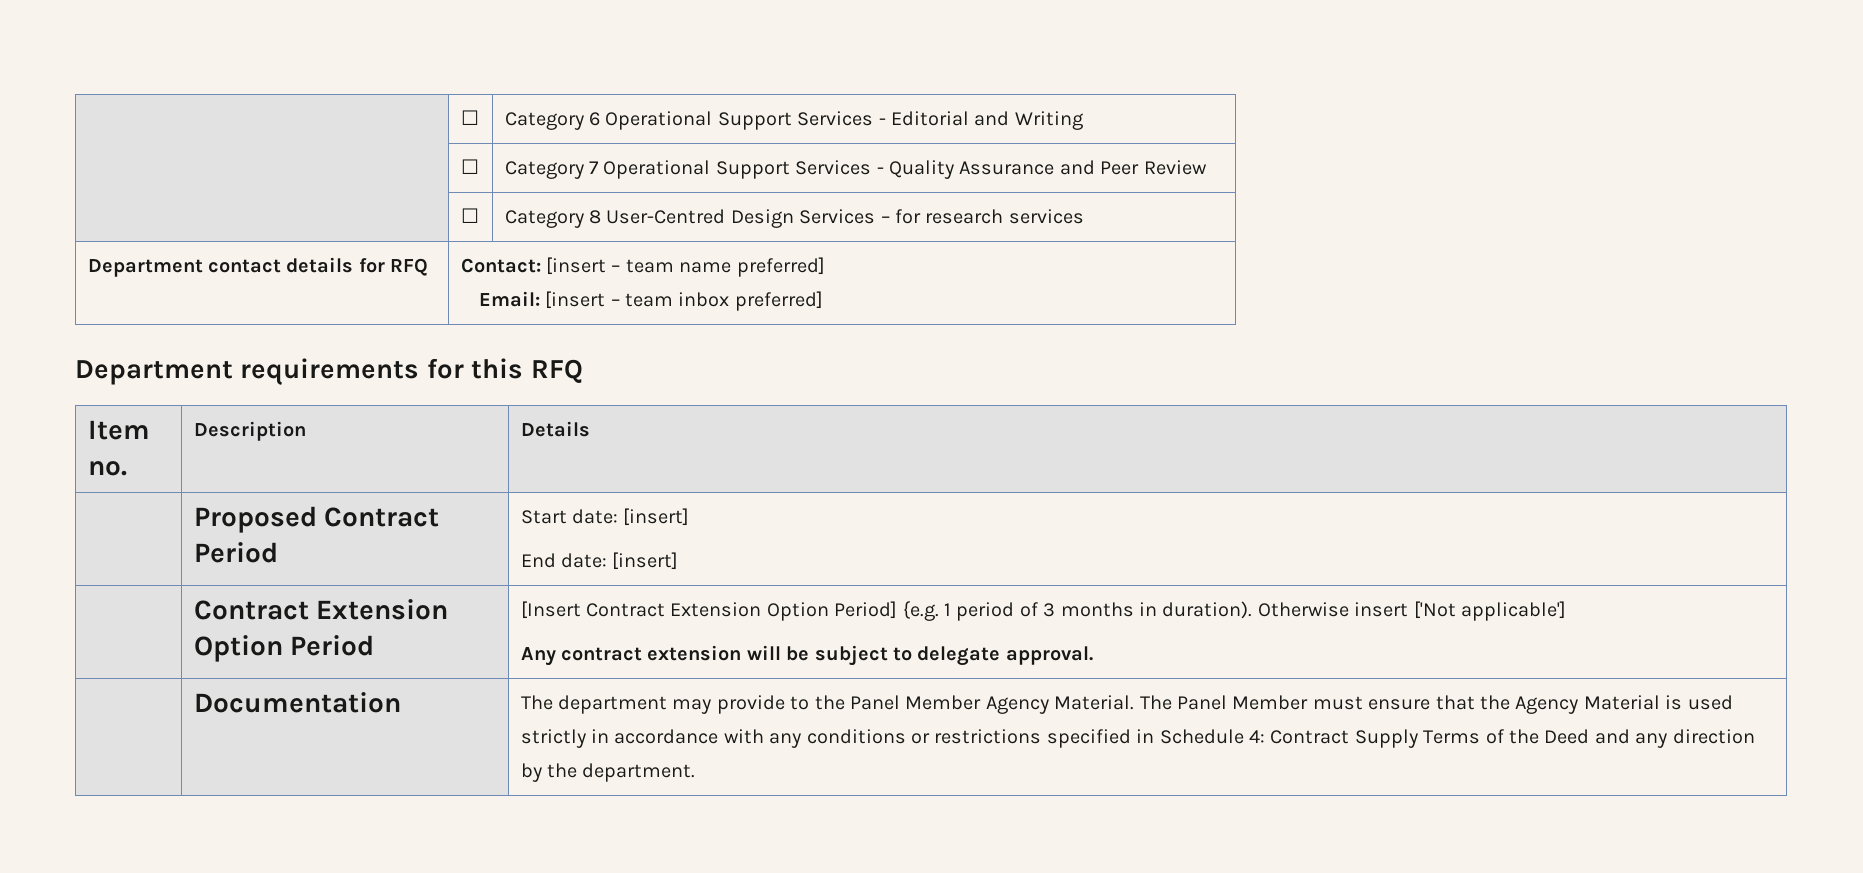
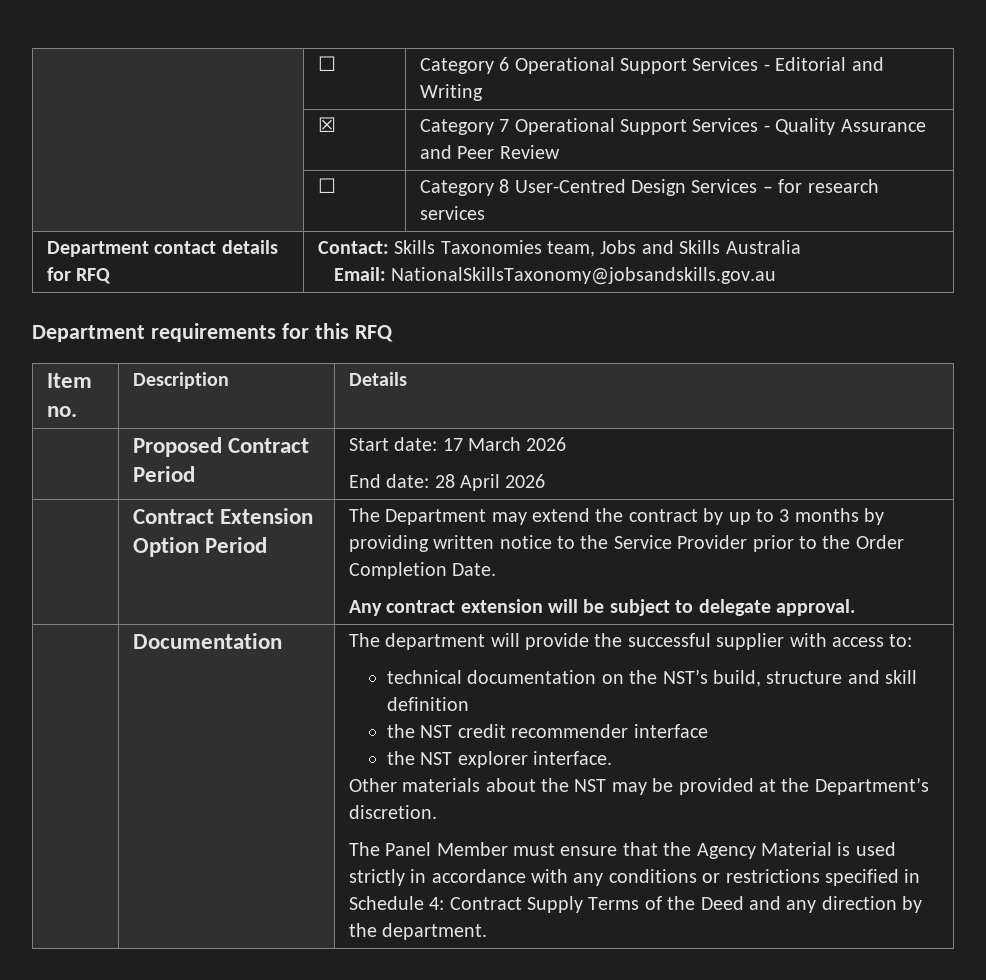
- | ☐ | Category 7 Operational Support Services - Quality Assurance and Peer Review
+ | ☒ | Category 7 Operational Support Services - Quality Assurance and Peer Review
- Department contact details for RFQ | Contact: [insert – team name preferred]
- Email: [insert – team inbox preferred]
+ Department contact details for RFQ | Contact: Skills Taxonomies team, Jobs and Skills Australia
+ Email: NationalSkillsTaxonomy@jobsandskills.gov.au
- | Proposed Contract Period | Start date: [insert]
- End date: [insert]
+ | Proposed Contract Period | Start date: 17 March 2026
+ End date: 28 April 2026
- | Contract Extension Option Period | [Insert Contract Extension Option Period] {e.g. 1 period of 3 months in duration). Otherwise insert ['Not applicable']
+ | Contract Extension Option Period | The Department may extend the contract by up to 3 months by providing written notice to the Service Provider prior to the Order Completion Date.
- The department may provide to the Panel Member Agency Material. The Panel Member must ensure that the Agency Material is used strictly in accordance with any conditions or restrictions specified in Schedule 4: Contract Supply Terms of the Deed and any direction by the department.
+ The department will provide the successful supplier with access to:
+ technical documentation on the NST’s build, structure and skill definition
+ the NST credit recommender interface
+ the NST explorer interface.
+ Other materials about the NST may be provided at the Department’s discretion.
+ The Panel Member must ensure that the Agency Material is used strictly in accordance with any conditions or restrictions specified in Schedule 4: Contract Supply Terms of the Deed and any direction by the department.

